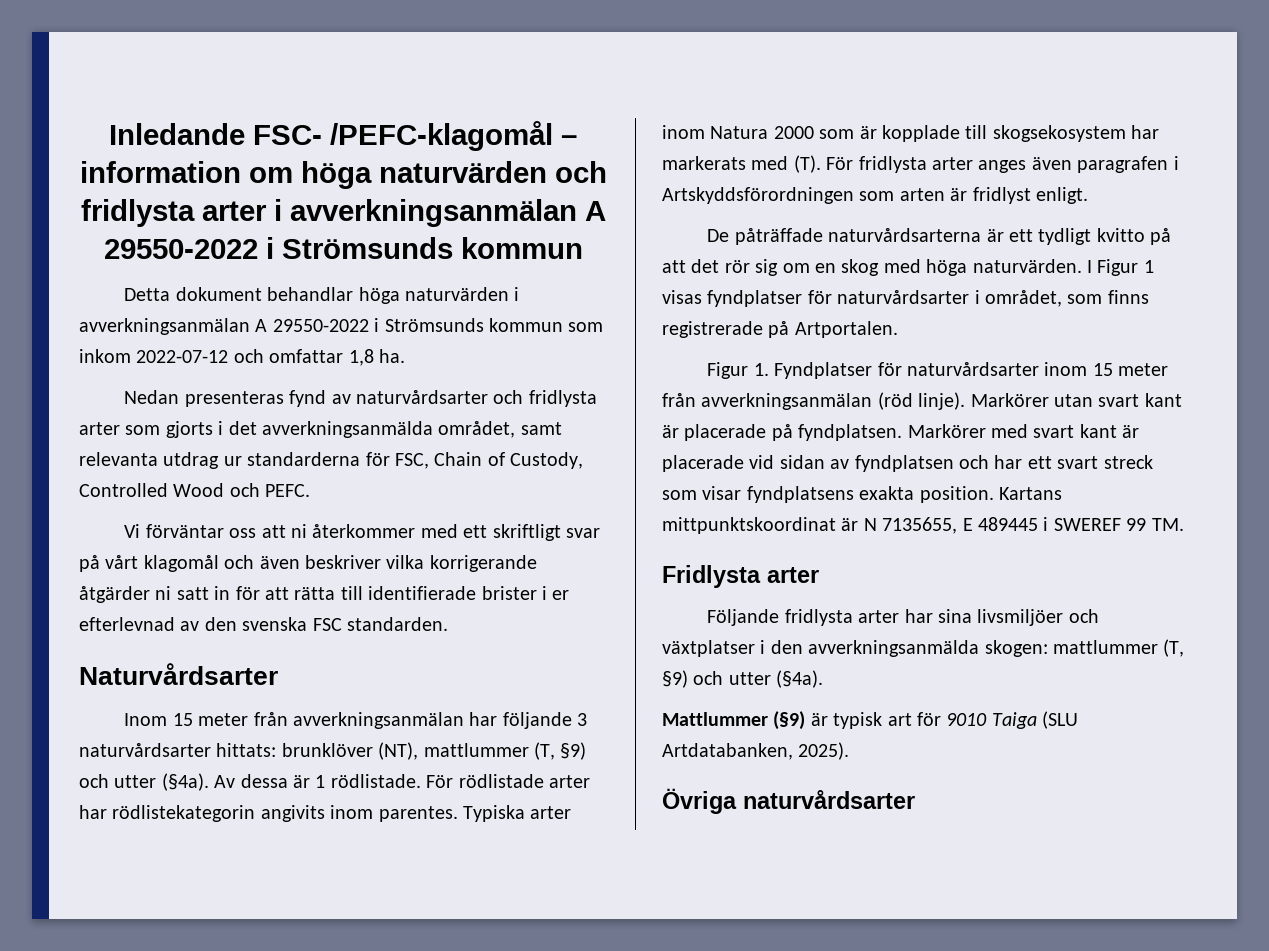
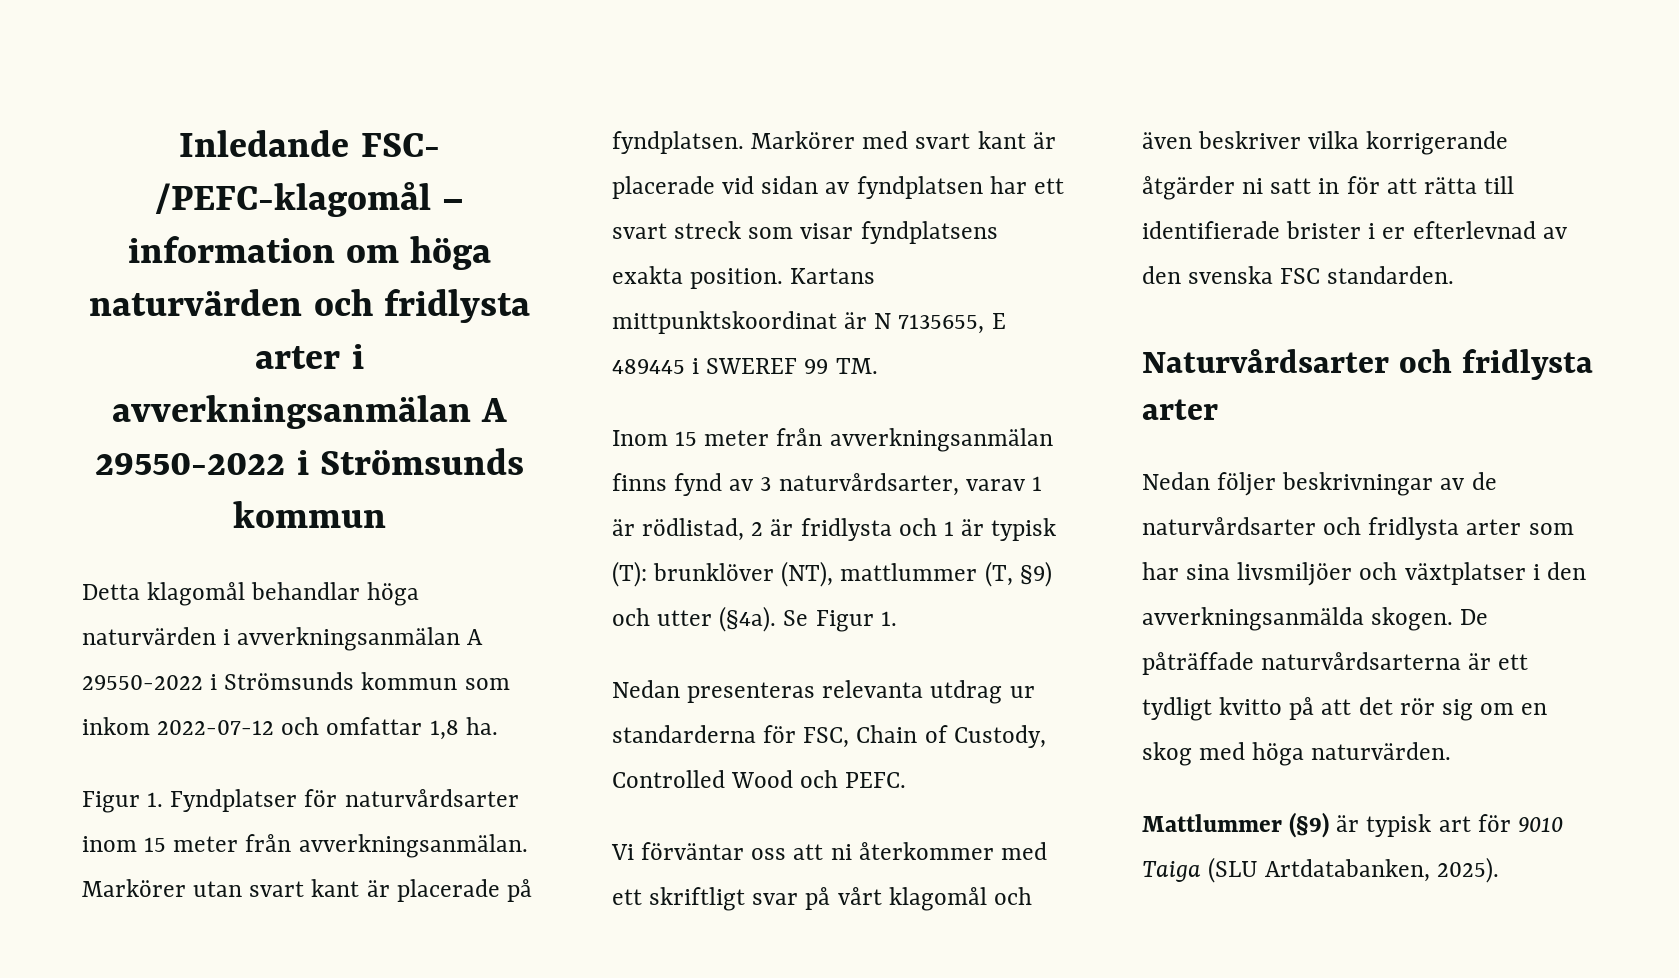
- Detta dokument behandlar höga naturvärden i avverkningsanmälan A 29550-2022 i Strömsunds kommun som inkom 2022-07-12 och omfattar 1,8 ha.
+ Detta klagomål behandlar höga naturvärden i avverkningsanmälan A 29550-2022 i Strömsunds kommun som inkom 2022-07-12 och omfattar 1,8 ha.
- Nedan presenteras fynd av naturvårdsarter och fridlysta arter som gjorts i det avverkningsanmälda området, samt relevanta utdrag ur standarderna för FSC, Chain of Custody, Controlled Wood och PEFC.
+ Figur 1. Fyndplatser för naturvårdsarter inom 15 meter från avverkningsanmälan. Markörer utan svart kant är placerade på fyndplatsen. Markörer med svart kant är placerade vid sidan av fyndplatsen har ett svart streck som visar fyndplatsens exakta position. Kartans mittpunktskoordinat är N 7135655, E 489445 i SWEREF 99 TM.
+ Inom 15 meter från avverkningsanmälan finns fynd av 3 naturvårdsarter, varav 1 är rödlistad, 2 är fridlysta och 1 är typisk (T): brunklöver (NT), mattlummer (T, §9) och utter (§4a). Se Figur 1.
+ Nedan presenteras relevanta utdrag ur standarderna för FSC, Chain of Custody, Controlled Wood och PEFC.
- Naturvårdsarter
- Inom 15 meter från avverkningsanmälan har följande 3 naturvårdsarter hittats: brunklöver (NT), mattlummer (T, §9) och utter (§4a). Av dessa är 1 rödlistade. För rödlistade arter har rödlistekategorin angivits inom parentes. Typiska arter inom Natura 2000 som är kopplade till skogsekosystem har markerats med (T). För fridlysta arter anges även paragrafen i Artskyddsförordningen som arten är fridlyst enligt.
- De påträffade naturvårdsarterna är ett tydligt kvitto på att det rör sig om en skog med höga naturvärden. I Figur 1 visas fyndplatser för naturvårdsarter i området, som finns registrerade på Artportalen.
- Figur 1. Fyndplatser för naturvårdsarter inom 15 meter från avverkningsanmälan (röd linje). Markörer utan svart kant är placerade på fyndplatsen. Markörer med svart kant är placerade vid sidan av fyndplatsen och har ett svart streck som visar fyndplatsens exakta position. Kartans mittpunktskoordinat är N 7135655, E 489445 i SWEREF 99 TM.
- Fridlysta arter
- Följande fridlysta arter har sina livsmiljöer och växtplatser i den avverkningsanmälda skogen: mattlummer (T, §9) och utter (§4a).
+ Naturvårdsarter och fridlysta arter
+ Nedan följer beskrivningar av de naturvårdsarter och fridlysta arter som har sina livsmiljöer och växtplatser i den avverkningsanmälda skogen. De påträffade naturvårdsarterna är ett tydligt kvitto på att det rör sig om en skog med höga naturvärden.
- Övriga naturvårdsarter

